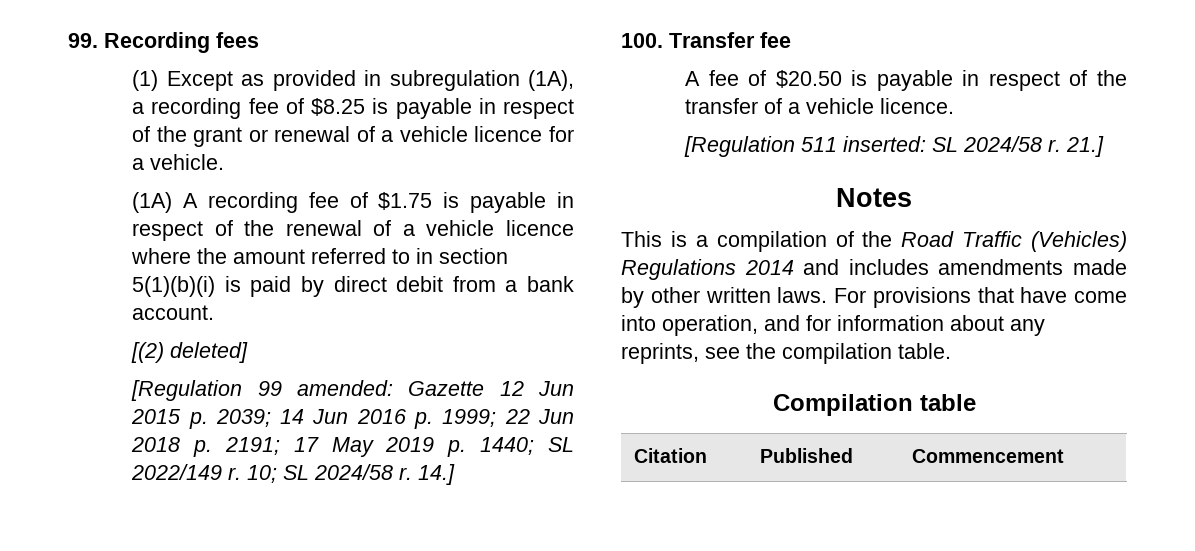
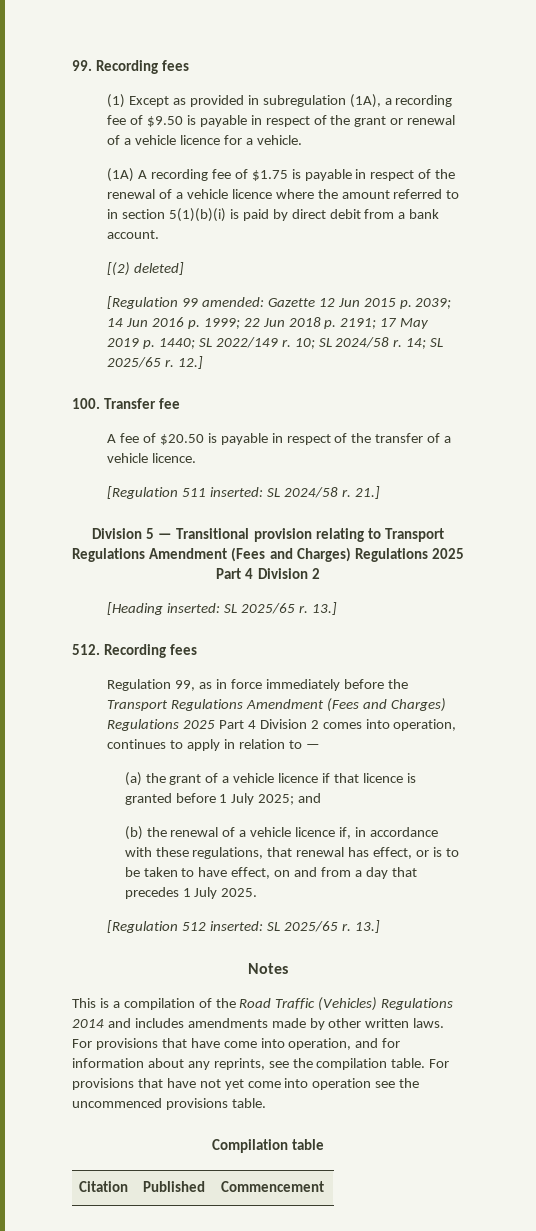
- (1) Except as provided in subregulation (1A), a recording fee of $8.25 is payable in respect of the grant or renewal of a vehicle licence for a vehicle.
+ (1) Except as provided in subregulation (1A), a recording fee of $9.50 is payable in respect of the grant or renewal of a vehicle licence for a vehicle.
- 14.]
+ 14; SL 2025/65 r. 12.]
+ Division 5 — Transitional provision relating to Transport Regulations Amendment (Fees and Charges) Regulations 2025 Part 4 Division 2
+ [Heading inserted: SL 2025/65 r. 13.]
+ 512. Recording fees
+ Regulation 99, as in force immediately before the Transport Regulations Amendment (Fees and Charges) Regulations 2025 Part 4 Division 2 comes into operation, continues to apply in relation to —
+ (a) the grant of a vehicle licence if that licence is granted before 1 July 2025; and
+ (b) the renewal of a vehicle licence if, in accordance with these regulations, that renewal has effect, or is to be taken to have effect, on and from a day that precedes 1 July 2025.
+ [Regulation 512 inserted: SL 2025/65 r. 13.]
+ For provisions that have not yet come into operation see the uncommenced provisions table.

